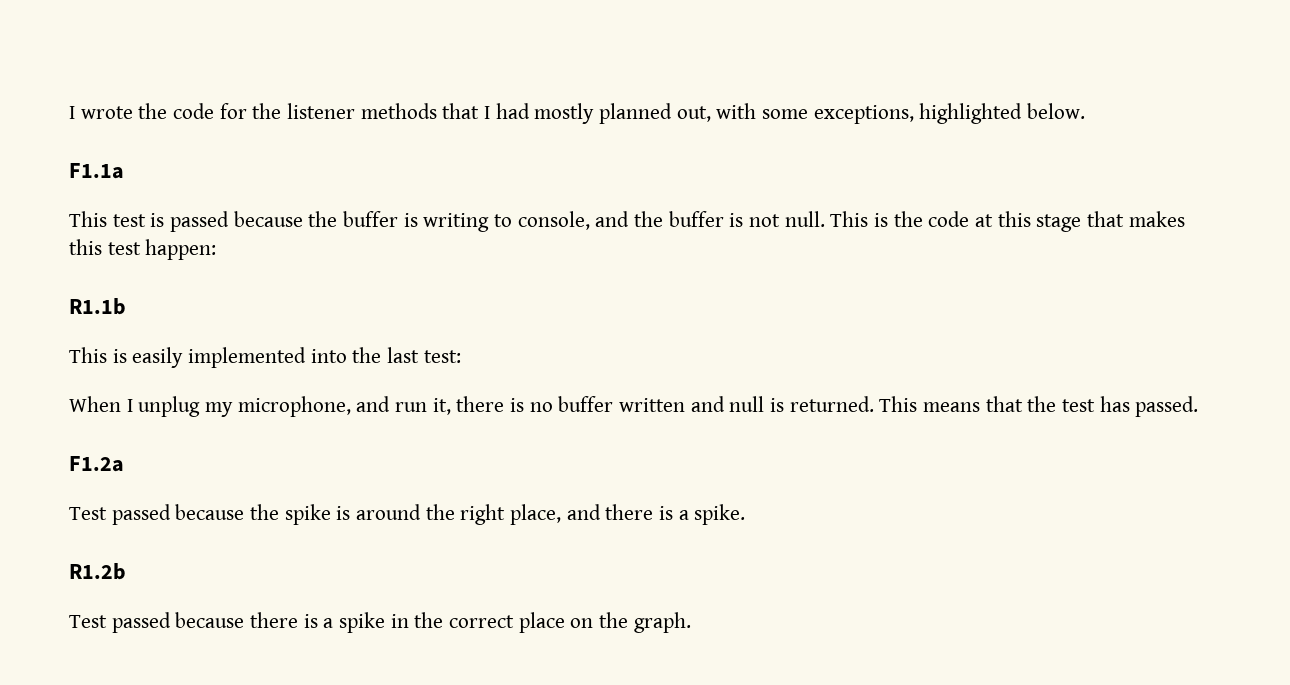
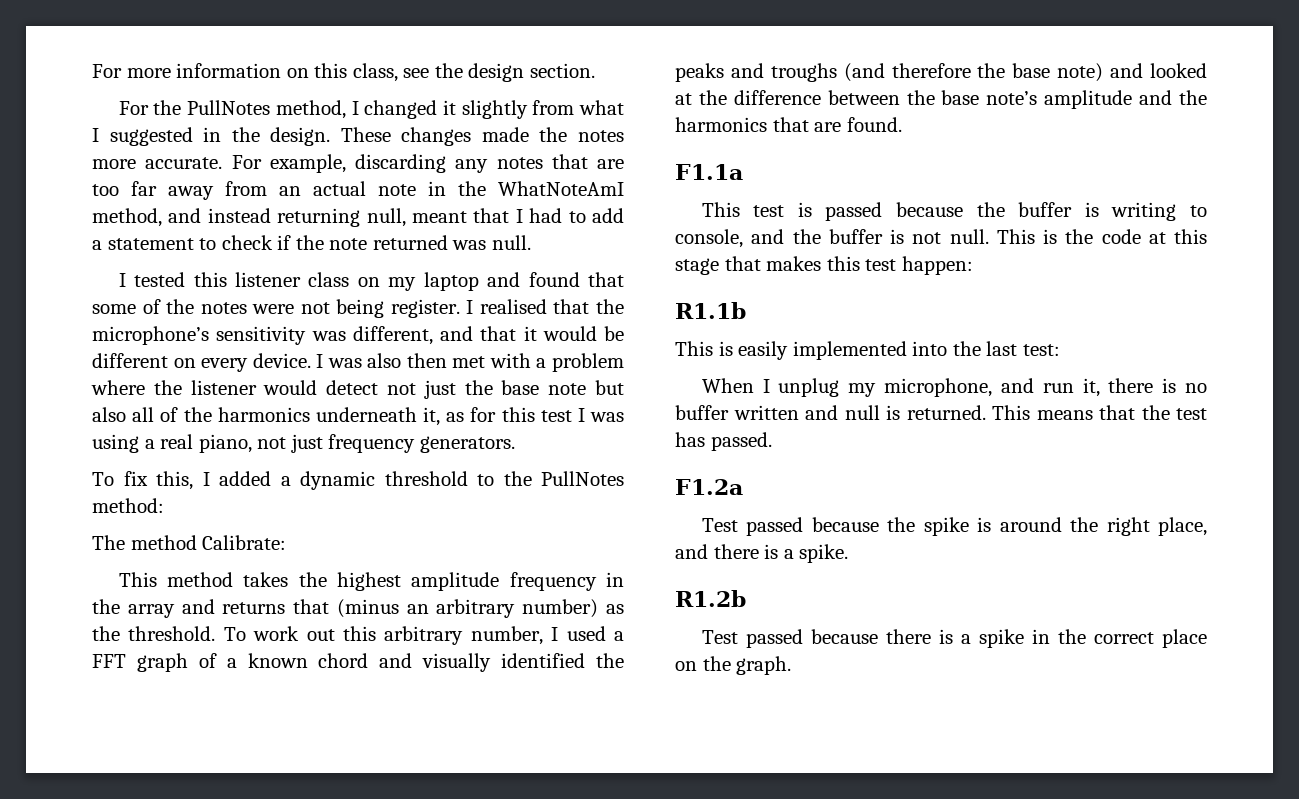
- I wrote the code for the listener methods that I had mostly planned out, with some exceptions, highlighted below.
+ For more information on this class, see the design section.
+ For the PullNotes method, I changed it slightly from what I suggested in the design. These changes made the notes more accurate. For example, discarding any notes that are too far away from an actual note in the WhatNoteAmI method, and instead returning null, meant that I had to add a statement to check if the note returned was null.
+ I tested this listener class on my laptop and found that some of the notes were not being register. I realised that the microphone’s sensitivity was different, and that it would be different on every device. I was also then met with a problem where the listener would detect not just the base note but also all of the harmonics underneath it, as for this test I was using a real piano, not just frequency generators.
+ To fix this, I added a dynamic threshold to the PullNotes method:
+ The method Calibrate:
+ This method takes the highest amplitude frequency in the array and returns that (minus an arbitrary number) as the threshold. To work out this arbitrary number, I used a FFT graph of a known chord and visually identified the peaks and troughs (and therefore the base note) and looked at the difference between the base note’s amplitude and the harmonics that are found.

